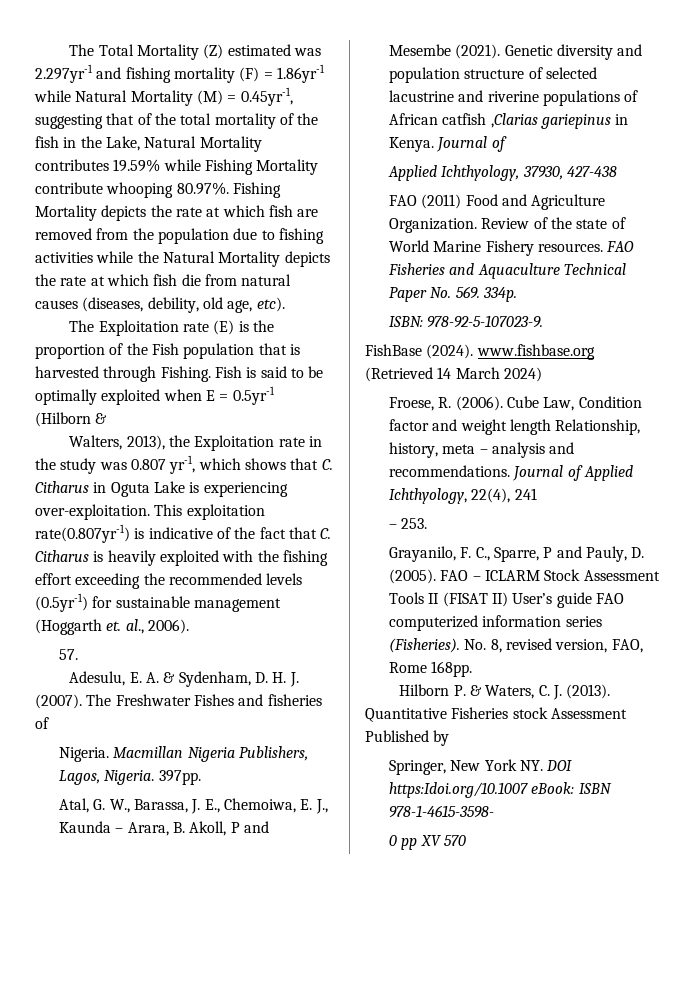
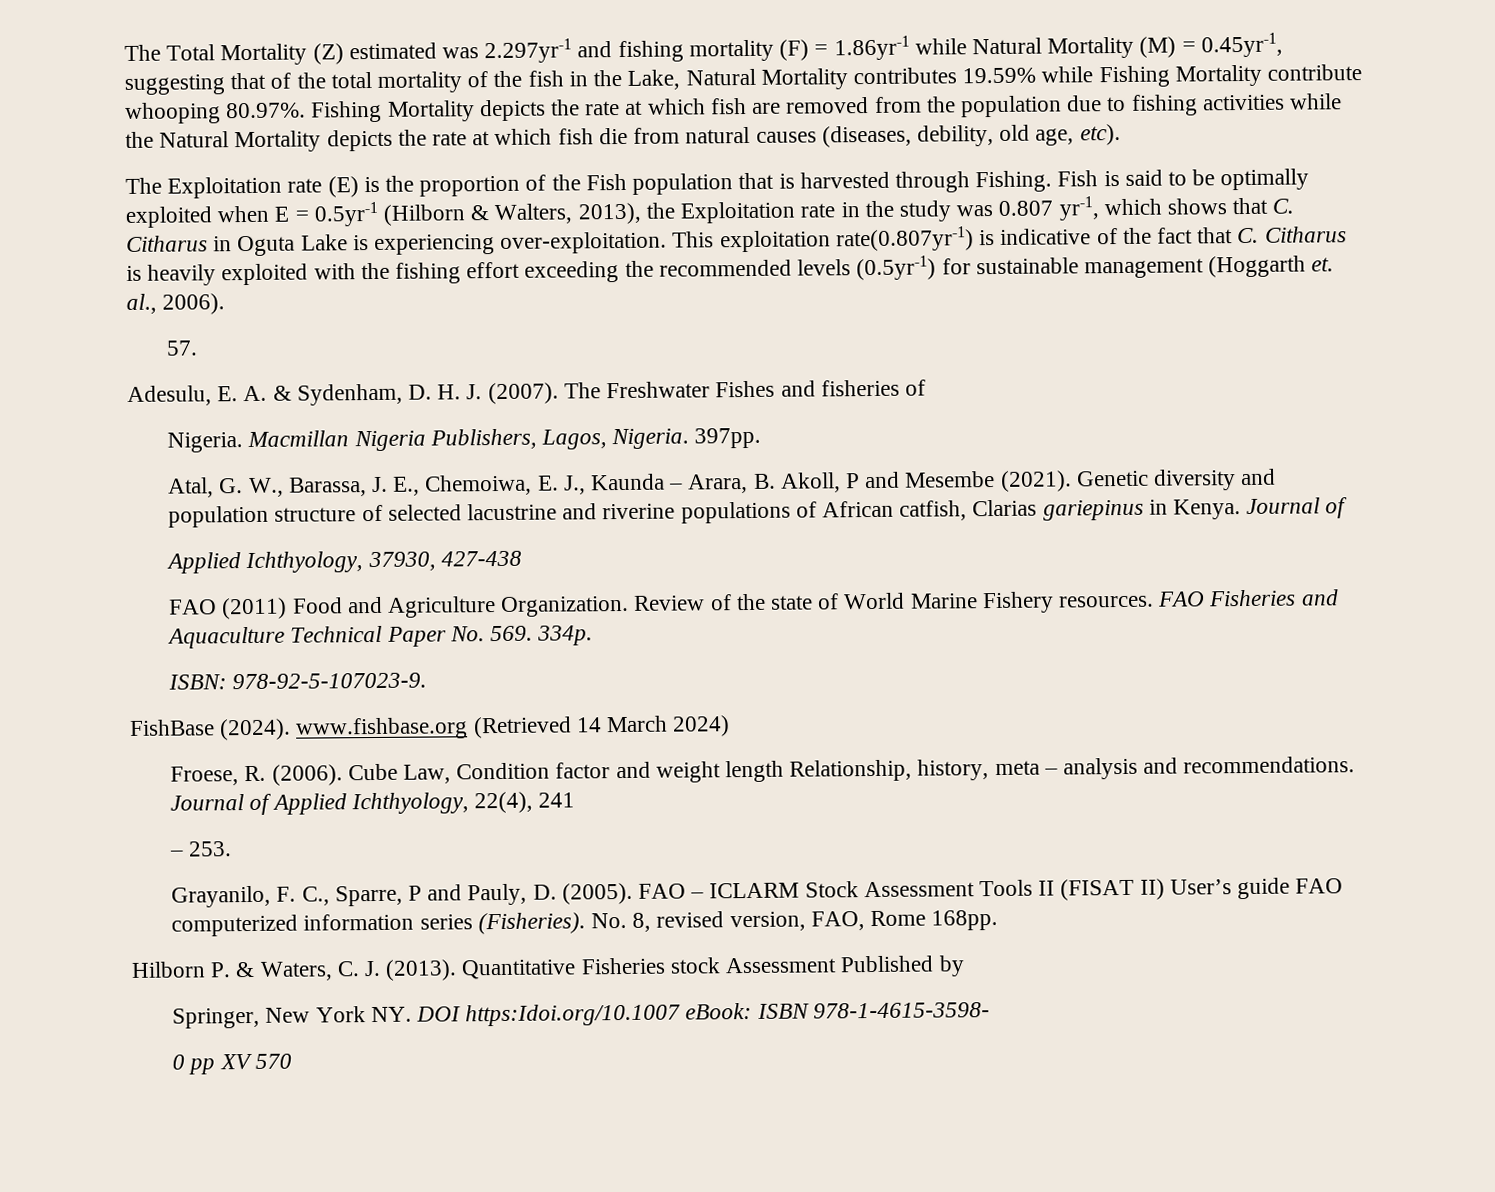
- Fish is said to be optimally exploited when E = 0.5yr-1 (Hilborn &
- Walters, 2013), the Exploitation rate in the study was 0.807 yr-1, which shows that C. Citharus in Oguta Lake is experiencing over-exploitation.
+ Fish is said to be optimally exploited when E = 0.5yr-1 (Hilborn & Walters, 2013), the Exploitation rate in the study was 0.807 yr-1, which shows that C. Citharus in Oguta Lake is experiencing over-exploitation.
- Genetic diversity and population structure of selected lacustrine and riverine populations of African catfish ,Clarias gariepinus in Kenya.
+ Genetic diversity and population structure of selected lacustrine and riverine populations of African catfish, Clarias gariepinus in Kenya.

